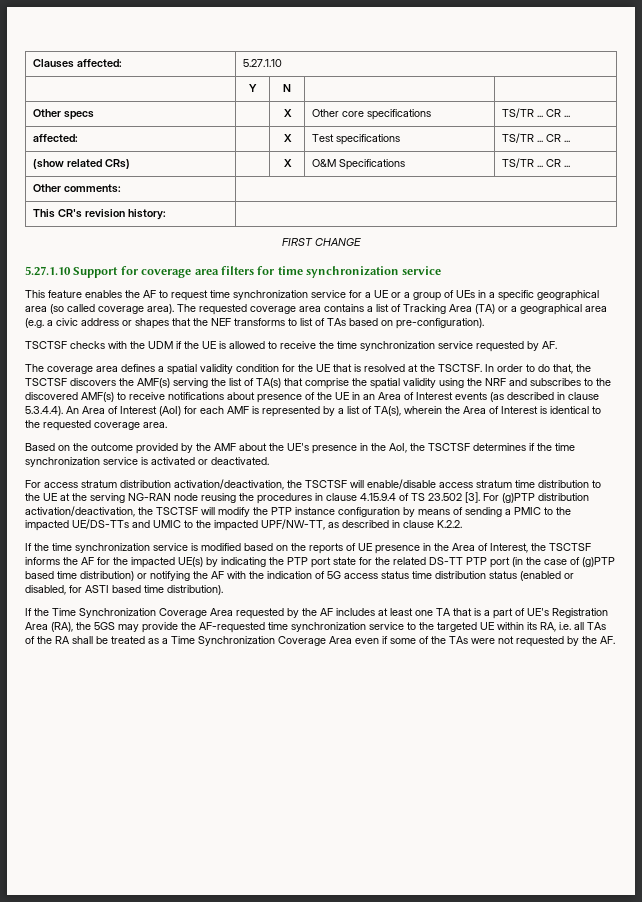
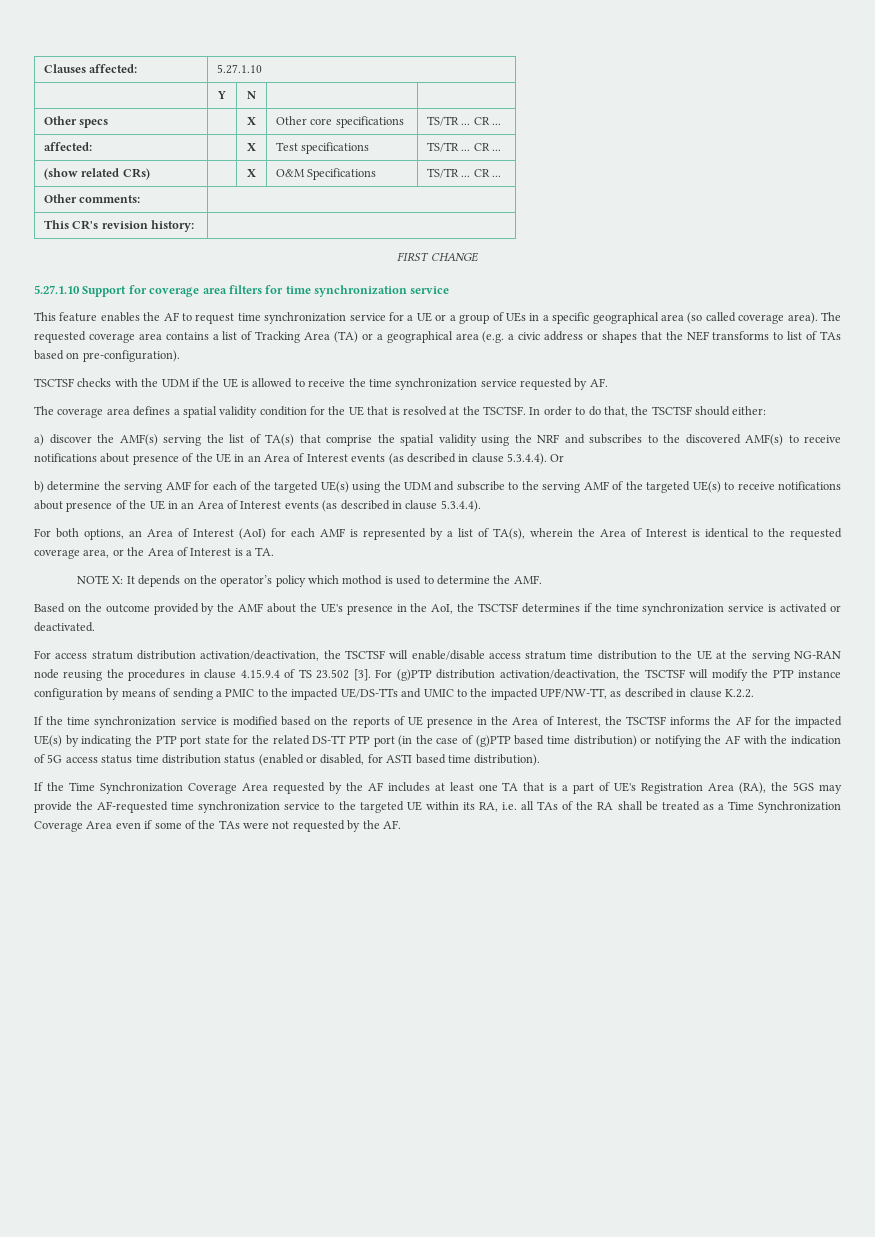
- In order to do that, the TSCTSF discovers the AMF(s) serving the list of TA(s) that comprise the spatial validity using the NRF and subscribes to the discovered AMF(s) to receive notifications about presence of the UE in an Area of Interest events (as described in clause 5.3.4.4). An Area of Interest (AoI) for each AMF is represented by a list of TA(s), wherein the Area of Interest is identical to the requested coverage area.
+ In order to do that, the TSCTSF should either:
+ a) discover the AMF(s) serving the list of TA(s) that comprise the spatial validity using the NRF and subscribes to the discovered AMF(s) to receive notifications about presence of the UE in an Area of Interest events (as described in clause 5.3.4.4). Or
+ b) determine the serving AMF for each of the targeted UE(s) using the UDM and subscribe to the serving AMF of the targeted UE(s) to receive notifications about presence of the UE in an Area of Interest events (as described in clause 5.3.4.4).
+ For both options, an Area of Interest (AoI) for each AMF is represented by a list of TA(s), wherein the Area of Interest is identical to the requested coverage area, or the Area of Interest is a TA.
+ NOTE X: It depends on the operator’s policy which mothod is used to determine the AMF.

